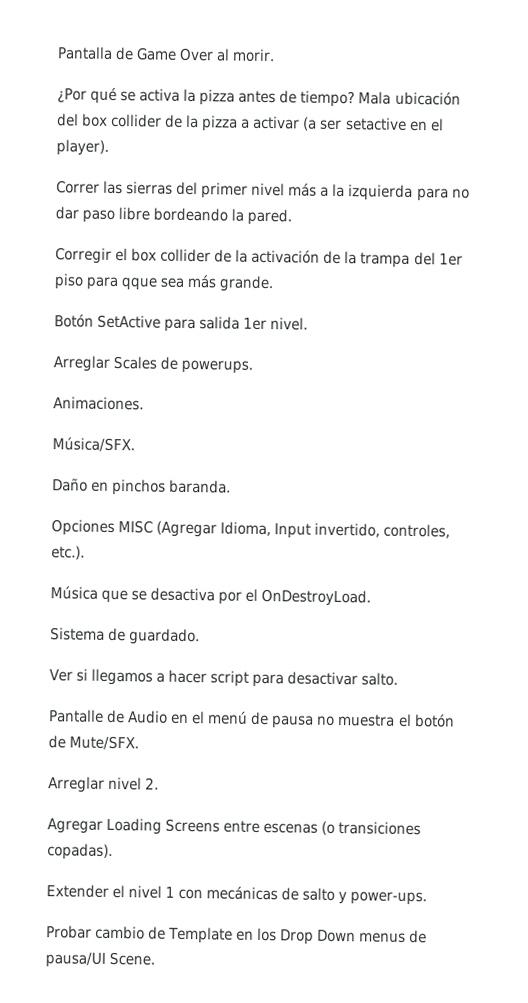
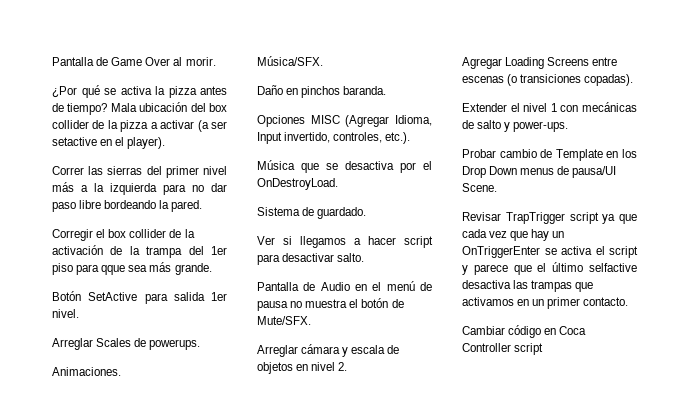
- Pantalle de Audio en el menú de pausa no muestra el botón de Mute/SFX.
+ Pantalla de Audio en el menú de pausa no muestra el botón de Mute/SFX.
- Arreglar nivel 2.
+ Arreglar cámara y escala de objetos en nivel 2.
+ Revisar TrapTrigger script ya que cada vez que hay un OnTriggerEnter se activa el script y parece que el último selfactive desactiva las trampas que activamos en un primer contacto.
+ Cambiar código en Coca Controller script

